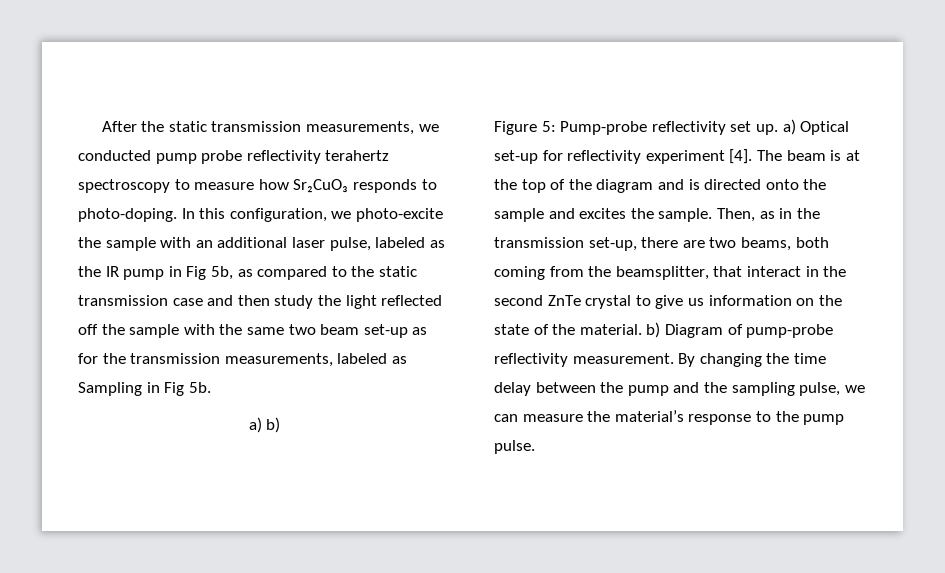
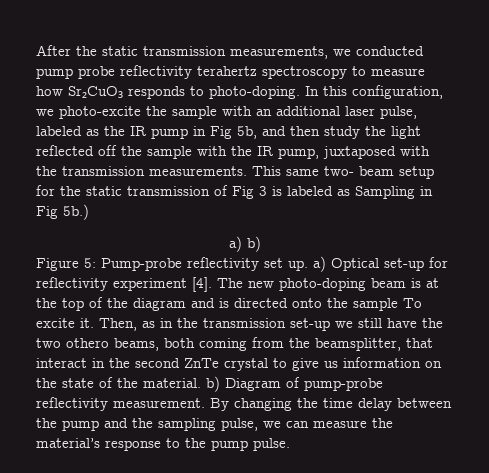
- In this configuration, we photo-excite the sample with an additional laser pulse, labeled as the IR pump in Fig 5b, as compared to the static transmission case and then study the light reflected off the sample with the same two beam set-up as for the transmission measurements, labeled as Sampling in Fig 5b.
+ In this configuration, we photo-excite the sample with an additional laser pulse, labeled as the IR pump in Fig 5b, and then study the light reflected off the sample with the IR pump, juxtaposed with the transmission measurements. This same two- beam setup for the static transmission of Fig 3 is labeled as Sampling in Fig 5b.)
- The beam is at the top of the diagram and is directed onto the sample and excites the sample.
+ The new photo-doping beam is at the top of the diagram and is directed onto the sample To excite it.
- Then, as in the transmission set-up, there are two beams, both coming from the beamsplitter, that interact in the second ZnTe crystal to give us information on the state of the material. b) Diagram of pump-probe reflectivity measurement.
+ Then, as in the transmission set-up we still have the two othero beams, both coming from the beamsplitter, that interact in the second ZnTe crystal to give us information on the state of the material. b) Diagram of pump-probe reflectivity measurement.

